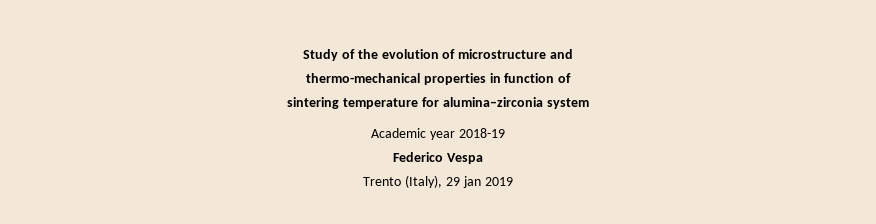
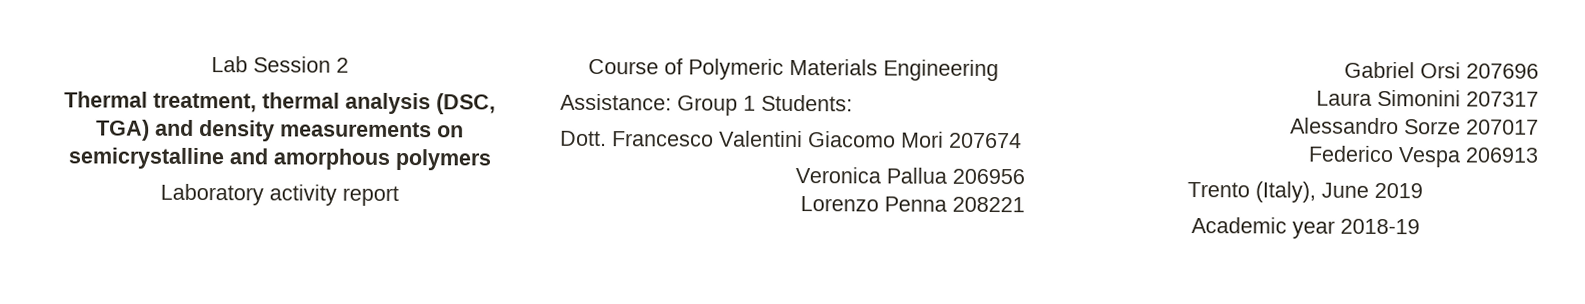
- Study of the evolution of microstructure and
- thermo-mechanical properties in function of
- sintering temperature for alumina–zirconia system
+ Lab Session 2
+ Thermal treatment, thermal analysis (DSC, TGA) and density measurements on semicrystalline and amorphous polymers
+ Laboratory activity report
+ Course of Polymeric Materials Engineering
+ Assistance: Group 1 Students:
+ Dott. Francesco Valentini Giacomo Mori 207674
+ Veronica Pallua 206956
+ Lorenzo Penna 208221
+ Gabriel Orsi 207696
+ Laura Simonini 207317
+ Alessandro Sorze 207017
+ Federico Vespa 206913
+ Trento (Italy), June 2019
  Academic year 2018-19
- Federico Vespa
- Trento (Italy), 29 jan 2019

